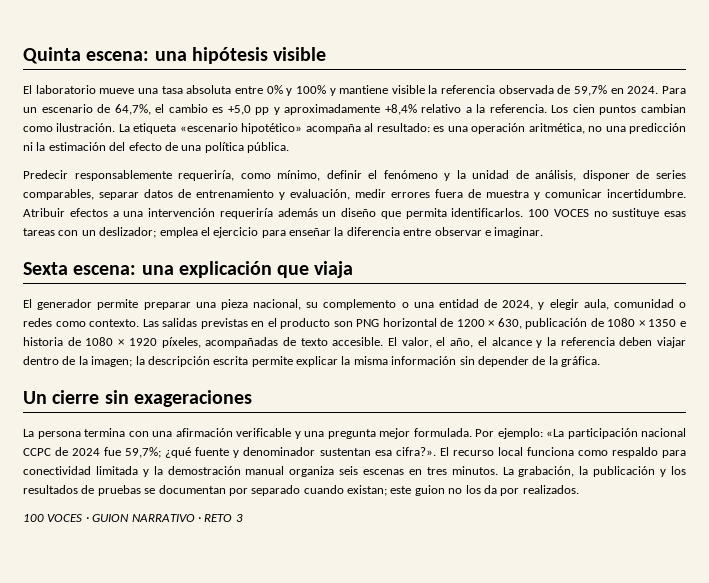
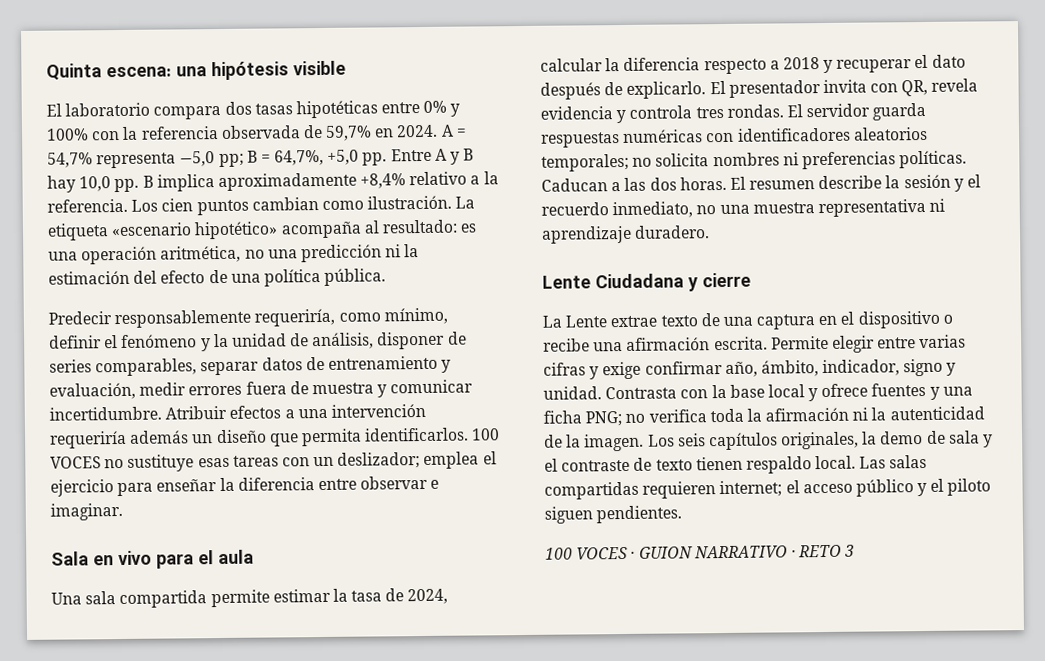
- El laboratorio mueve una tasa absoluta entre 0% y 100% y mantiene visible la referencia observada de 59,7% en 2024.
+ El laboratorio compara dos tasas hipotéticas entre 0% y 100% con la referencia observada de 59,7% en 2024.
- Para un escenario de 64,7%, el cambio es +5,0 pp y aproximadamente +8,4% relativo a la referencia.
+ A = 54,7% representa −5,0 pp; B = 64,7%, +5,0 pp. Entre A y B hay 10,0 pp. B implica aproximadamente +8,4% relativo a la referencia.
- Sexta escena: una explicación que viaja
- El generador permite preparar una pieza nacional, su complemento o una entidad de 2024, y elegir aula, comunidad o redes como contexto. Las salidas previstas en el producto son PNG horizontal de 1200 × 630, publicación de 1080 × 1350 e historia de 1080 × 1920 píxeles, acompañadas de texto accesible. El valor, el año, el alcance y la referencia deben viajar dentro de la imagen; la descripción escrita permite explicar la misma información sin depender de la gráfica.
- Un cierre sin exageraciones
- La persona termina con una afirmación verificable y una pregunta mejor formulada. Por ejemplo: «La participación nacional CCPC de 2024 fue 59,7%; ¿qué fuente y denominador sustentan esa cifra?». El recurso local funciona como respaldo para conectividad limitada y la demostración manual organiza seis escenas en tres minutos. La grabación, la publicación y los resultados de pruebas se documentan por separado cuando existan; este guion no los da por realizados.
+ Sala en vivo para el aula
+ Una sala compartida permite estimar la tasa de 2024, calcular la diferencia respecto a 2018 y recuperar el dato después de explicarlo. El presentador invita con QR, revela evidencia y controla tres rondas. El servidor guarda respuestas numéricas con identificadores aleatorios temporales; no solicita nombres ni preferencias políticas. Caducan a las dos horas. El resumen describe la sesión y el recuerdo inmediato, no una muestra representativa ni aprendizaje duradero.
+ Lente Ciudadana y cierre
+ La Lente extrae texto de una captura en el dispositivo o recibe una afirmación escrita. Permite elegir entre varias cifras y exige confirmar año, ámbito, indicador, signo y unidad. Contrasta con la base local y ofrece fuentes y una ficha PNG; no verifica toda la afirmación ni la autenticidad de la imagen. Los seis capítulos originales, la demo de sala y el contraste de texto tienen respaldo local. Las salas compartidas requieren internet; el acceso público y el piloto siguen pendientes.

